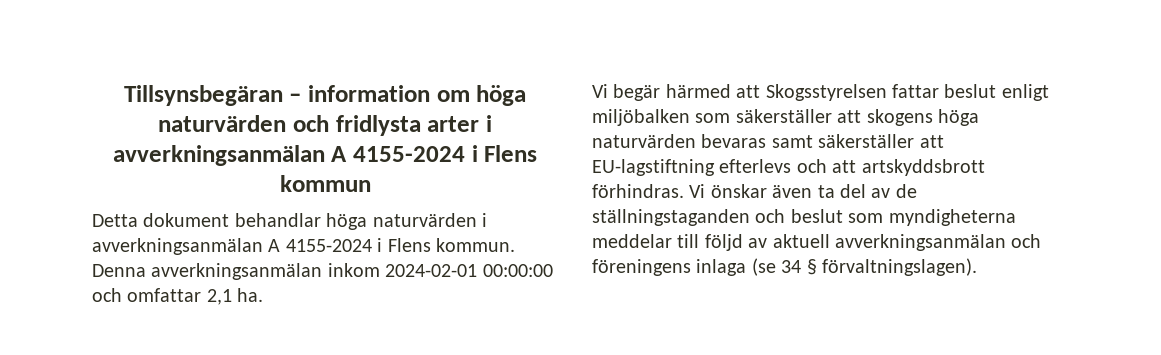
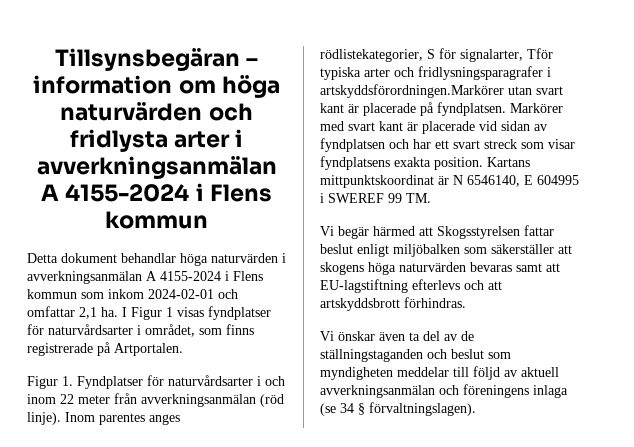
- Detta dokument behandlar höga naturvärden i avverkningsanmälan A 4155-2024 i Flens kommun. Denna avverkningsanmälan inkom 2024-02-01 00:00:00 och omfattar 2,1 ha.
+ Detta dokument behandlar höga naturvärden i avverkningsanmälan A 4155-2024 i Flens kommun som inkom 2024-02-01 och omfattar 2,1 ha. I Figur 1 visas fyndplatser för naturvårdsarter i området, som finns registrerade på Artportalen.
+ Figur 1. Fyndplatser för naturvårdsarter i och inom 22 meter från avverkningsanmälan (röd linje). Inom parentes anges rödlistekategorier, S för signalarter, Tför typiska arter och fridlysningsparagrafer i artskyddsförordningen.Markörer utan svart kant är placerade på fyndplatsen. Markörer med svart kant är placerade vid sidan av fyndplatsen och har ett svart streck som visar fyndplatsens exakta position. Kartans mittpunktskoordinat är N 6546140, E 604995 i SWEREF 99 TM.
- Vi begär härmed att Skogsstyrelsen fattar beslut enligt miljöbalken som säkerställer att skogens höga naturvärden bevaras samt säkerställer att EU-lagstiftning efterlevs och att artskyddsbrott förhindras. Vi önskar även ta del av de ställningstaganden och beslut som myndigheterna meddelar till följd av aktuell avverkningsanmälan och föreningens inlaga (se 34 § förvaltningslagen).
+ Vi begär härmed att Skogsstyrelsen fattar beslut enligt miljöbalken som säkerställer att skogens höga naturvärden bevaras samt att EU-lagstiftning efterlevs och att artskyddsbrott förhindras.
+ Vi önskar även ta del av de ställningstaganden och beslut som myndigheten meddelar till följd av aktuell avverkningsanmälan och föreningens inlaga (se 34 § förvaltningslagen).

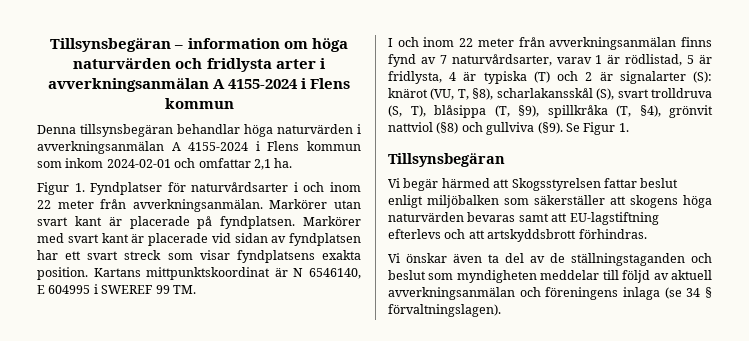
- Detta dokument behandlar höga naturvärden i avverkningsanmälan A 4155-2024 i Flens kommun som inkom 2024-02-01 och omfattar 2,1 ha. I Figur 1 visas fyndplatser för naturvårdsarter i området, som finns registrerade på Artportalen.
+ Denna tillsynsbegäran behandlar höga naturvärden i avverkningsanmälan A 4155-2024 i Flens kommun som inkom 2024-02-01 och omfattar 2,1 ha.
- Figur 1. Fyndplatser för naturvårdsarter i och inom 22 meter från avverkningsanmälan (röd linje). Inom parentes anges rödlistekategorier, S för signalarter, Tför typiska arter och fridlysningsparagrafer i artskyddsförordningen.Markörer utan svart kant är placerade på fyndplatsen.
+ Figur 1. Fyndplatser för naturvårdsarter i och inom 22 meter från avverkningsanmälan. Markörer utan svart kant är placerade på fyndplatsen.
- Markörer med svart kant är placerade vid sidan av fyndplatsen och har ett svart streck som visar fyndplatsens exakta position.
+ Markörer med svart kant är placerade vid sidan av fyndplatsen har ett svart streck som visar fyndplatsens exakta position.
+ I och inom 22 meter från avverkningsanmälan finns fynd av 7 naturvårdsarter, varav 1 är rödlistad, 5 är fridlysta, 4 är typiska (T) och 2 är signalarter (S): knärot (VU, T, §8), scharlakansskål (S), svart trolldruva (S, T), blåsippa (T, §9), spillkråka (T, §4), grönvit nattviol (§8) och gullviva (§9). Se Figur 1.
+ Tillsynsbegäran

